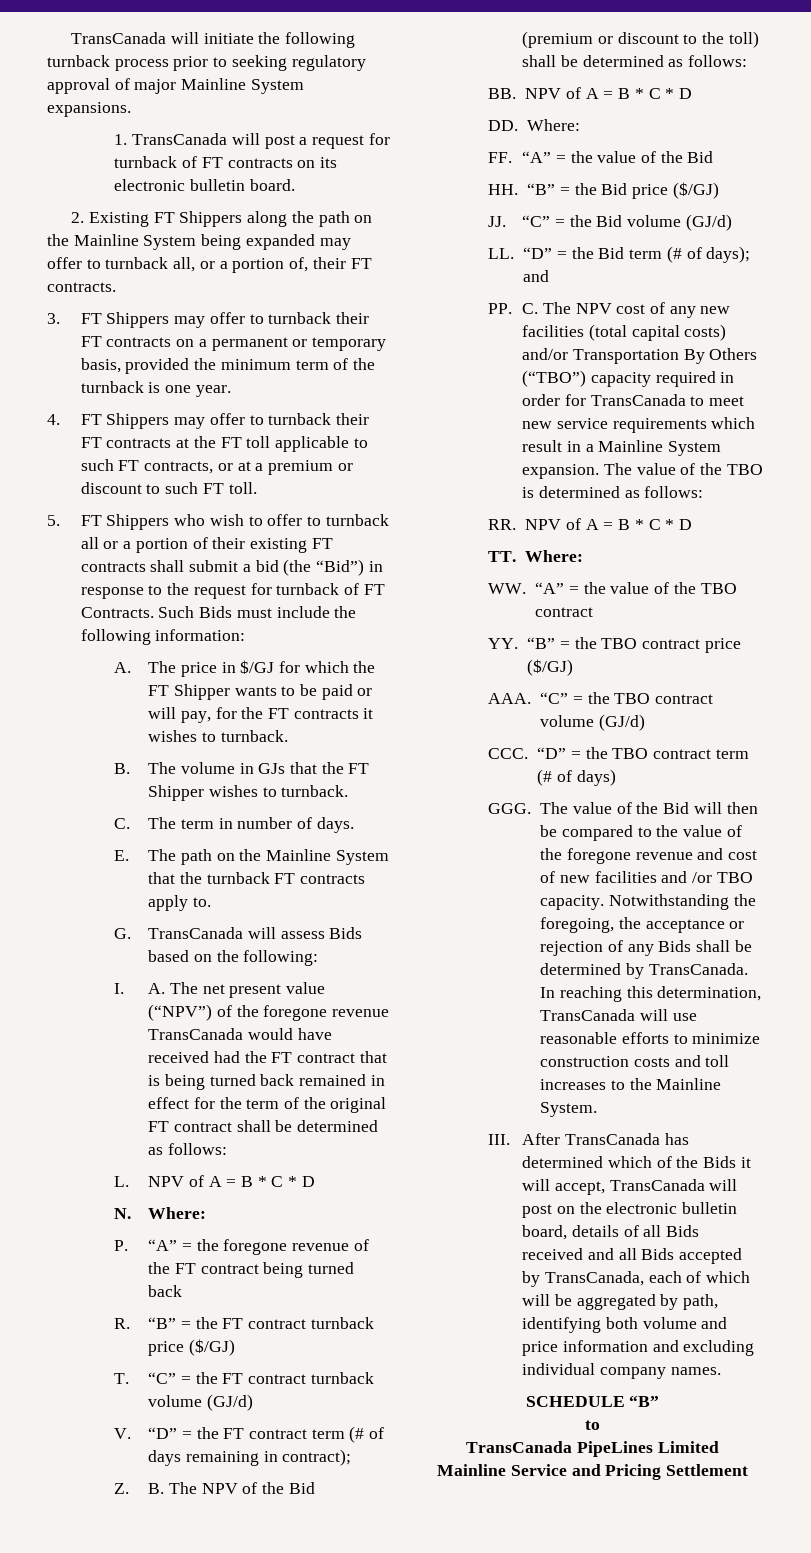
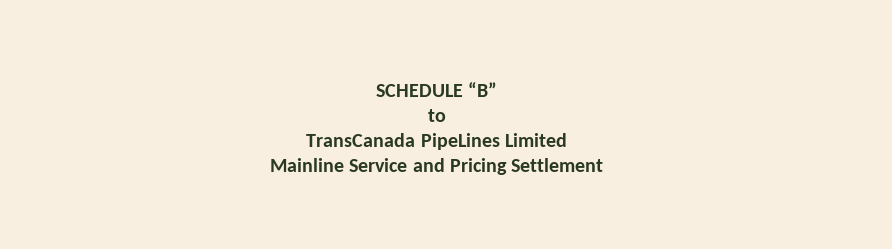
- TransCanada will initiate the following turnback process prior to seeking regulatory approval of major Mainline System expansions.
- 1. TransCanada will post a request for turnback of FT contracts on its electronic bulletin board.
- 2. Existing FT Shippers along the path on the Mainline System being expanded may offer to turnback all, or a portion of, their FT contracts.
- 3. FT Shippers may offer to turnback their FT contracts on a permanent or temporary basis, provided the minimum term of the turnback is one year.
- 4. FT Shippers may offer to turnback their FT contracts at the FT toll applicable to such FT contracts, or at a premium or discount to such FT toll.
- 5. FT Shippers who wish to offer to turnback all or a portion of their existing FT contracts shall submit a bid (the “Bid”) in response to the request for turnback of FT Contracts. Such Bids must include the following information:
- A. The price in $/GJ for which the FT Shipper wants to be paid or will pay, for the FT contracts it wishes to turnback.
- B. The volume in GJs that the FT Shipper wishes to turnback.
- C. The term in number of days.
- E. The path on the Mainline System that the turnback FT contracts apply to.
- G. TransCanada will assess Bids based on the following:
- I. A. The net present value (“NPV”) of the foregone revenue TransCanada would have received had the FT contract that is being turned back remained in effect for the term of the original FT contract shall be determined as follows:
- L. NPV of A = B * C * D
- N. Where:
- P. “A” = the foregone revenue of the FT contract being turned back
- R. “B” = the FT contract turnback price ($/GJ)
- T. “C” = the FT contract turnback volume (GJ/d)
- V. “D” = the FT contract term (# of days remaining in contract);
- Z. B. The NPV of the Bid (premium or discount to the toll) shall be determined as follows:
- BB. NPV of A = B * C * D
- DD. Where:
- FF. “A” = the value of the Bid
- HH. “B” = the Bid price ($/GJ)
- JJ. “C” = the Bid volume (GJ/d)
- LL. “D” = the Bid term (# of days); and
- PP. C. The NPV cost of any new facilities (total capital costs) and/or Transportation By Others (“TBO”) capacity required in order for TransCanada to meet new service requirements which result in a Mainline System expansion. The value of the TBO is determined as follows:
- RR. NPV of A = B * C * D
- TT. Where:
- WW. “A” = the value of the TBO contract
- YY. “B” = the TBO contract price ($/GJ)
- AAA. “C” = the TBO contract volume (GJ/d)
- CCC. “D” = the TBO contract term (# of days)
- GGG. The value of the Bid will then be compared to the value of the foregone revenue and cost of new facilities and /or TBO capacity. Notwithstanding the foregoing, the acceptance or rejection of any Bids shall be determined by TransCanada. In reaching this determination, TransCanada will use reasonable efforts to minimize construction costs and toll increases to the Mainline System.
- III. After TransCanada has determined which of the Bids it will accept, TransCanada will post on the electronic bulletin board, details of all Bids received and all Bids accepted by TransCanada, each of which will be aggregated by path, identifying both volume and price information and excluding individual company names.

